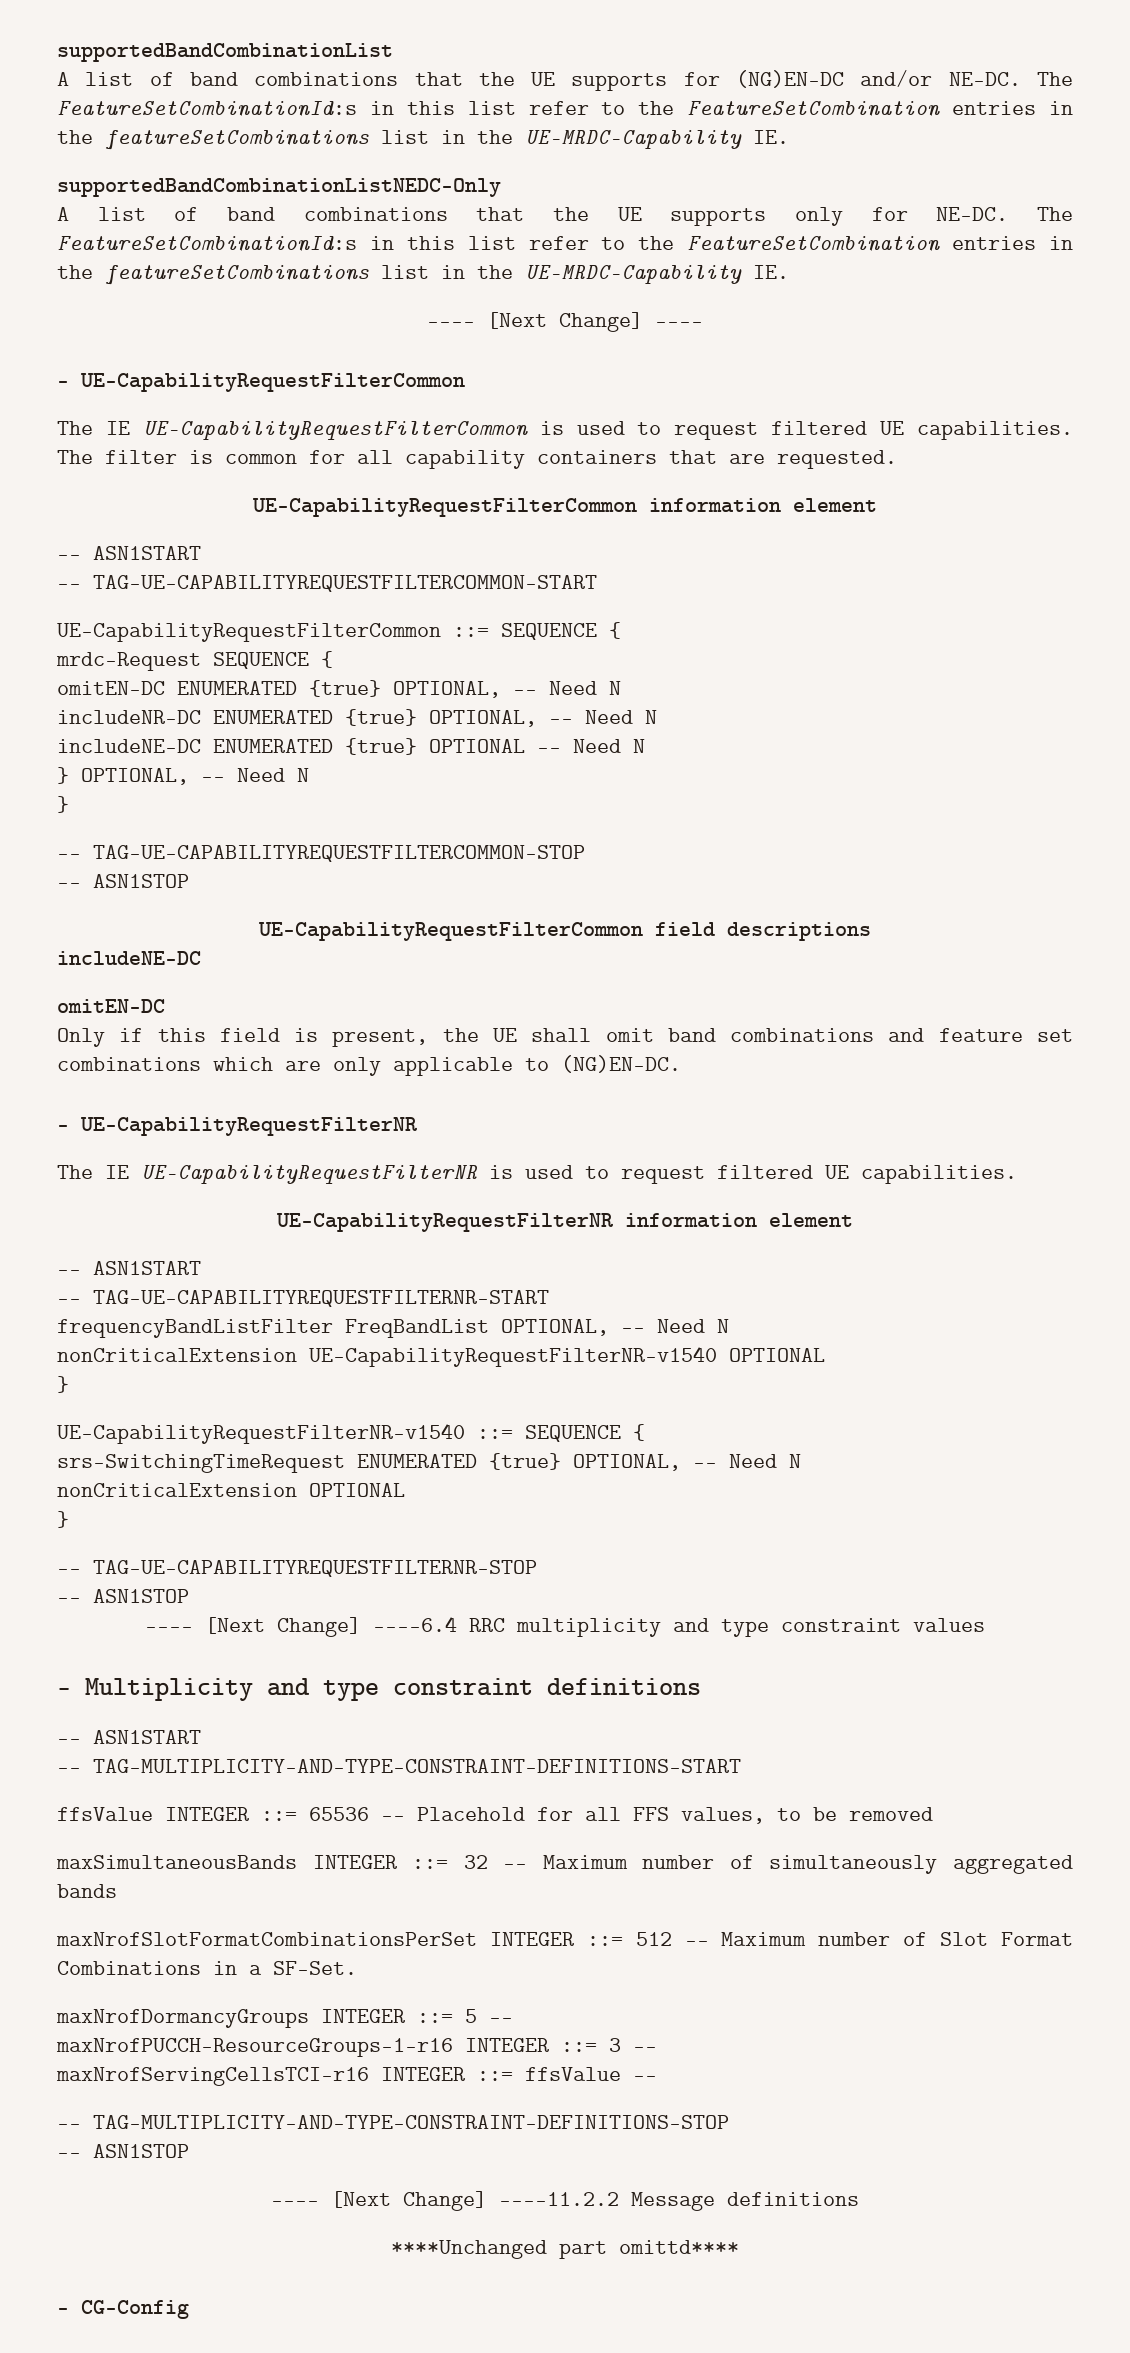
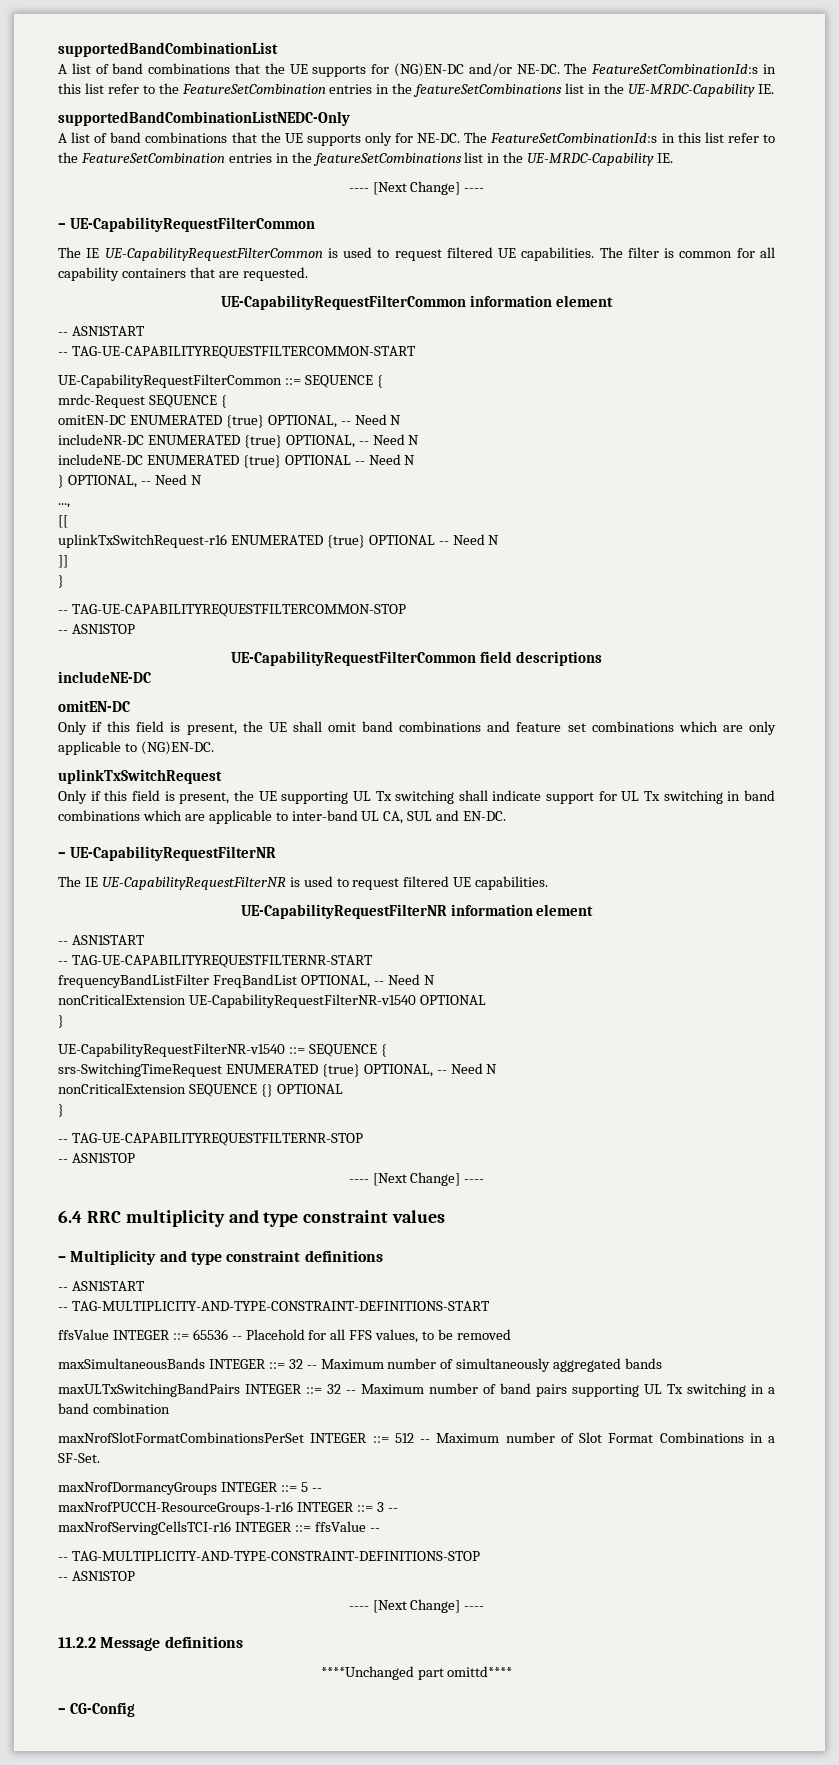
+ ...,
+ [[
+ uplinkTxSwitchRequest-r16 ENUMERATED {true} OPTIONAL -- Need N
+ ]]
+ uplinkTxSwitchRequest
+ Only if this field is present, the UE supporting UL Tx switching shall indicate support for UL Tx switching in band combinations which are applicable to inter-band UL CA, SUL and EN-DC.
- nonCriticalExtension OPTIONAL
+ nonCriticalExtension SEQUENCE {} OPTIONAL
  -- TAG-UE-CAPABILITYREQUESTFILTERNR-STOP
  -- ASN1STOP
- ---- [Next Change] ----6.4 RRC multiplicity and type constraint values
+ ---- [Next Change] ----
+ 6.4 RRC multiplicity and type constraint values
+ maxULTxSwitchingBandPairs INTEGER ::= 32 -- Maximum number of band pairs supporting UL Tx switching in a band combination
  -- TAG-MULTIPLICITY-AND-TYPE-CONSTRAINT-DEFINITIONS-STOP
  -- ASN1STOP
- ---- [Next Change] ----11.2.2 Message definitions
+ ---- [Next Change] ----
+ 11.2.2 Message definitions

